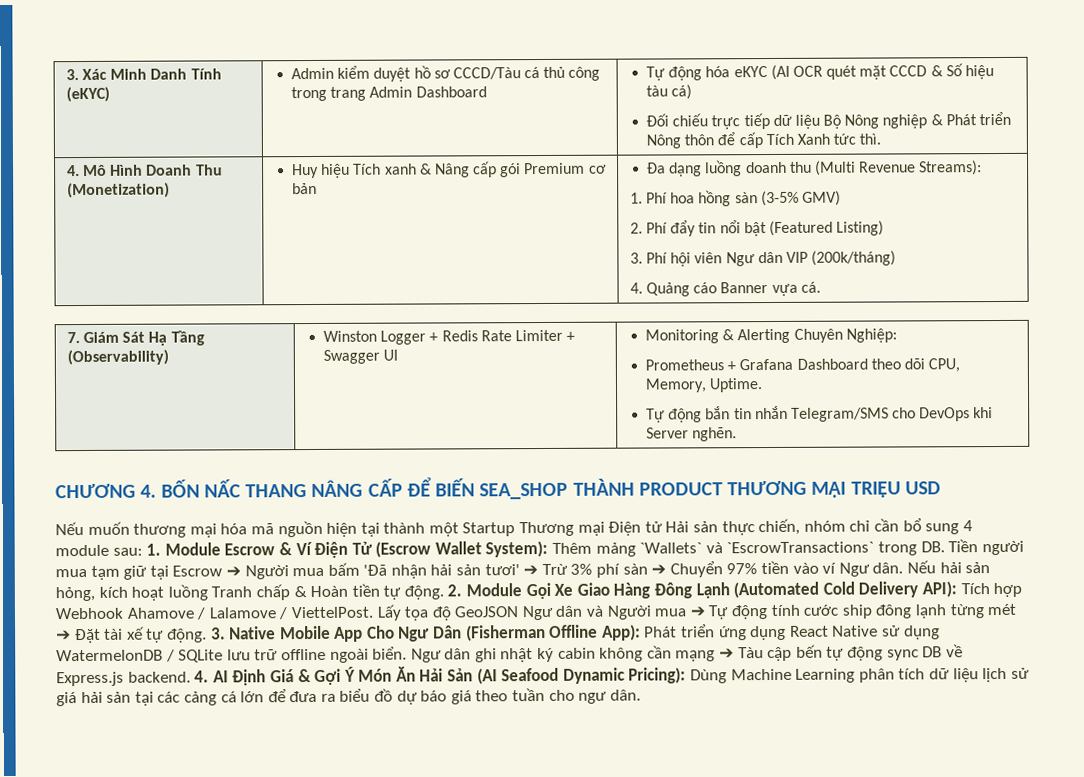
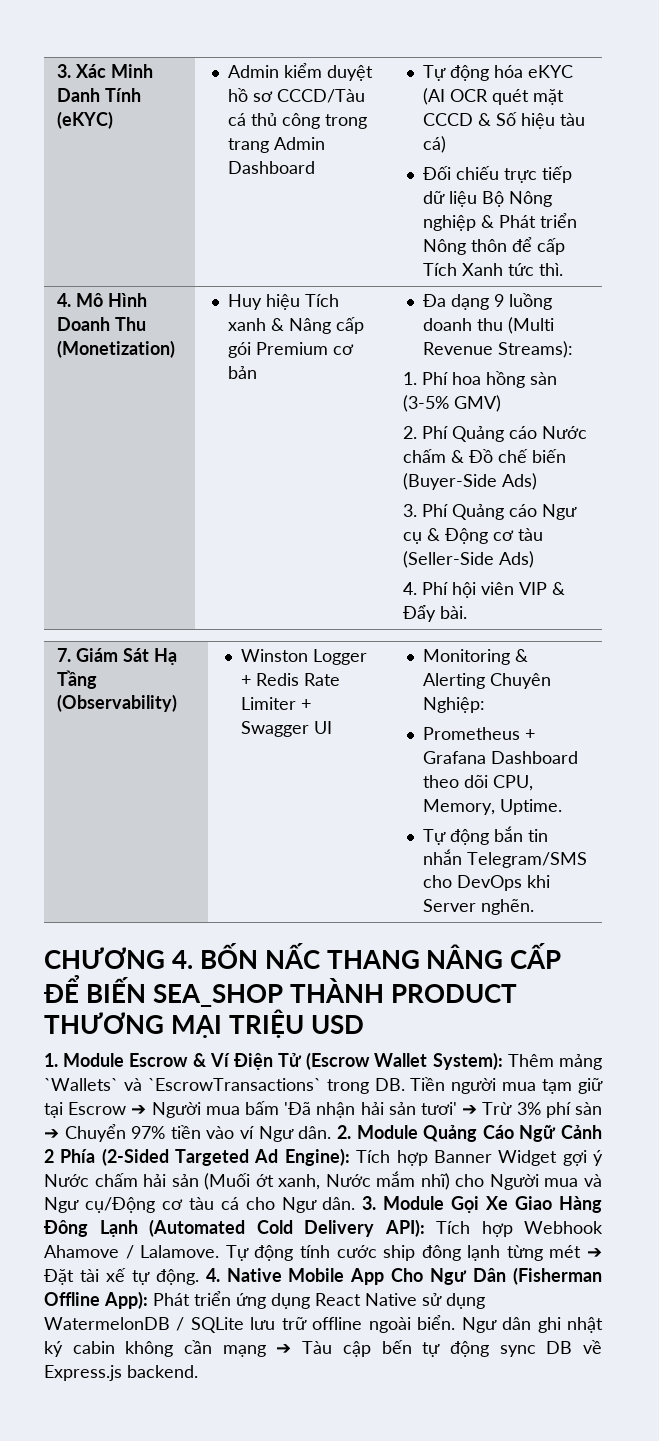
- Đa dạng luồng doanh thu (Multi Revenue Streams):
+ Đa dạng 9 luồng doanh thu (Multi Revenue Streams):
- 2. Phí đẩy tin nổi bật (Featured Listing)
- 3. Phí hội viên Ngư dân VIP (200k/tháng)
- 4. Quảng cáo Banner vựa cá.
+ 2. Phí Quảng cáo Nước chấm & Đồ chế biến (Buyer-Side Ads)
+ 3. Phí Quảng cáo Ngư cụ & Động cơ tàu (Seller-Side Ads)
+ 4. Phí hội viên VIP & Đẩy bài.
- Nếu muốn thương mại hóa mã nguồn hiện tại thành một Startup Thương mại Điện tử Hải sản thực chiến, nhóm chỉ cần bổ sung 4 module sau: 1. Module Escrow & Ví Điện Tử (Escrow Wallet System): Thêm mảng `Wallets` và `EscrowTransactions` trong DB. Tiền người mua tạm giữ tại Escrow ➔ Người mua bấm 'Đã nhận hải sản tươi' ➔ Trừ 3% phí sàn ➔ Chuyển 97% tiền vào ví Ngư dân.
+ 1. Module Escrow & Ví Điện Tử (Escrow Wallet System): Thêm mảng `Wallets` và `EscrowTransactions` trong DB. Tiền người mua tạm giữ tại Escrow ➔ Người mua bấm 'Đã nhận hải sản tươi' ➔ Trừ 3% phí sàn ➔ Chuyển 97% tiền vào ví Ngư dân.
- Nếu hải sản hỏng, kích hoạt luồng Tranh chấp & Hoàn tiền tự động. 2. Module Gọi Xe Giao Hàng Đông Lạnh (Automated Cold Delivery API): Tích hợp Webhook Ahamove / Lalamove / ViettelPost. Lấy tọa độ GeoJSON Ngư dân và Người mua ➔ Tự động tính cước ship đông lạnh từng mét ➔ Đặt tài xế tự động.
+ 2. Module Quảng Cáo Ngữ Cảnh 2 Phía (2-Sided Targeted Ad Engine): Tích hợp Banner Widget gợi ý Nước chấm hải sản (Muối ớt xanh, Nước mắm nhĩ) cho Người mua và Ngư cụ/Động cơ tàu cá cho Ngư dân. 3. Module Gọi Xe Giao Hàng Đông Lạnh (Automated Cold Delivery API): Tích hợp Webhook Ahamove / Lalamove. Tự động tính cước ship đông lạnh từng mét ➔ Đặt tài xế tự động.
- 3. Native Mobile App Cho Ngư Dân (Fisherman Offline App): Phát triển ứng dụng React Native sử dụng WatermelonDB / SQLite lưu trữ offline ngoài biển.
+ 4. Native Mobile App Cho Ngư Dân (Fisherman Offline App): Phát triển ứng dụng React Native sử dụng WatermelonDB / SQLite lưu trữ offline ngoài biển.
- 4. AI Định Giá & Gợi Ý Món Ăn Hải Sản (AI Seafood Dynamic Pricing): Dùng Machine Learning phân tích dữ liệu lịch sử giá hải sản tại các cảng cá lớn để đưa ra biểu đồ dự báo giá theo tuần cho ngư dân.

